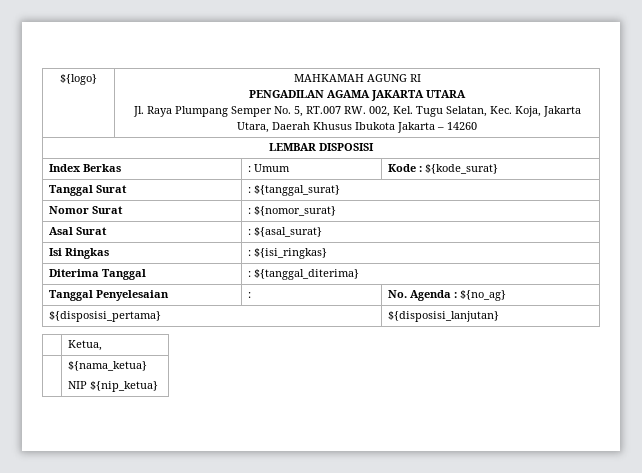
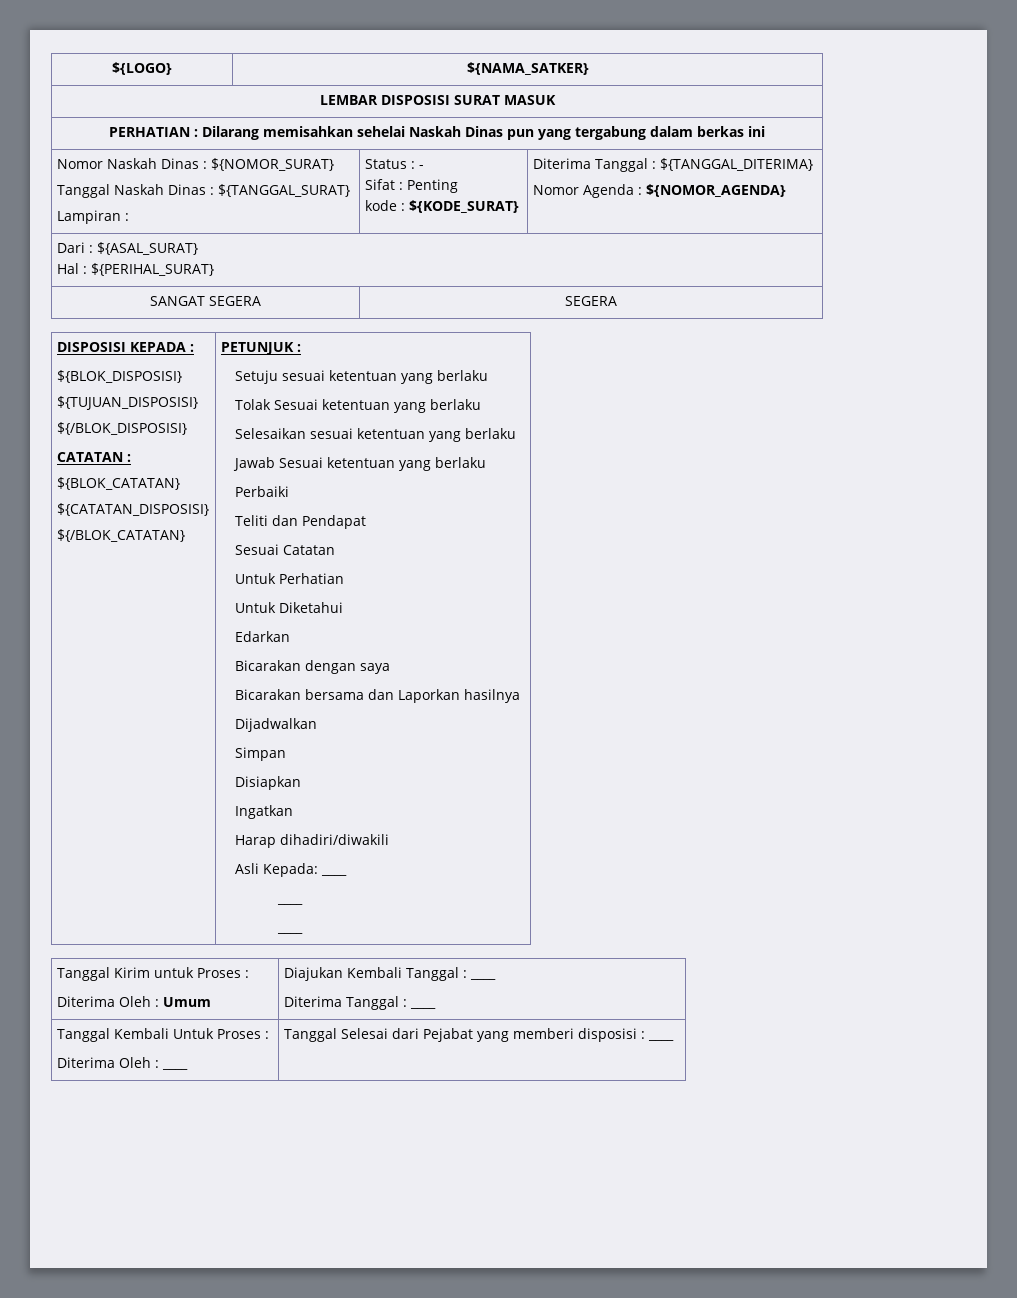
- ${logo} | MAHKAMAH AGUNG RI
- PENGADILAN AGAMA JAKARTA UTARA
- Jl. Raya Plumpang Semper No. 5, RT.007 RW. 002, Kel. Tugu Selatan, Kec. Koja, Jakarta Utara, Daerah Khusus Ibukota Jakarta – 14260
- LEMBAR DISPOSISI
- Index Berkas | : Umum | Kode : ${kode_surat}
- Tanggal Surat | : ${tanggal_surat}
- Nomor Surat | : ${nomor_surat}
- Asal Surat | : ${asal_surat}
- Isi Ringkas | : ${isi_ringkas}
- Diterima Tanggal | : ${tanggal_diterima}
- Tanggal Penyelesaian | : | No. Agenda : ${no_ag}
- ${disposisi_pertama} | ${disposisi_lanjutan}
- | Ketua,
- | ${nama_ketua}
- NIP ${nip_ketua}
+ ${LOGO} | ${NAMA_SATKER}
+ LEMBAR DISPOSISI SURAT MASUK
+ PERHATIAN : Dilarang memisahkan sehelai Naskah Dinas pun yang tergabung dalam berkas ini
+ Nomor Naskah Dinas : ${NOMOR_SURAT}
+ Tanggal Naskah Dinas : ${TANGGAL_SURAT}
+ Lampiran : | Status : -
+ Sifat : Penting
+ kode : ${KODE_SURAT} | Diterima Tanggal : ${TANGGAL_DITERIMA}
+ Nomor Agenda : ${NOMOR_AGENDA}
+ Dari : ${ASAL_SURAT}
+ Hal : ${PERIHAL_SURAT}
+ SANGAT SEGERA | SEGERA
+ DISPOSISI KEPADA :
+ ${BLOK_DISPOSISI}
+ ${TUJUAN_DISPOSISI}
+ ${/BLOK_DISPOSISI}
+ CATATAN :
+ ${BLOK_CATATAN}
+ ${CATATAN_DISPOSISI}
+ ${/BLOK_CATATAN} | PETUNJUK :
+ Setuju sesuai ketentuan yang berlaku
+ Tolak Sesuai ketentuan yang berlaku
+ Selesaikan sesuai ketentuan yang berlaku
+ Jawab Sesuai ketentuan yang berlaku
+ Perbaiki
+ Teliti dan Pendapat
+ Sesuai Catatan
+ Untuk Perhatian
+ Untuk Diketahui
+ Edarkan
+ Bicarakan dengan saya
+ Bicarakan bersama dan Laporkan hasilnya
+ Dijadwalkan
+ Simpan
+ Disiapkan
+ Ingatkan
+ Harap dihadiri/diwakili
+ Asli Kepada: ____
+ ____
+ ____
+ Tanggal Kirim untuk Proses :
+ Diterima Oleh : Umum | Diajukan Kembali Tanggal : ____
+ Diterima Tanggal : ____
+ Tanggal Kembali Untuk Proses :
+ Diterima Oleh : ____ | Tanggal Selesai dari Pejabat yang memberi disposisi : ____

